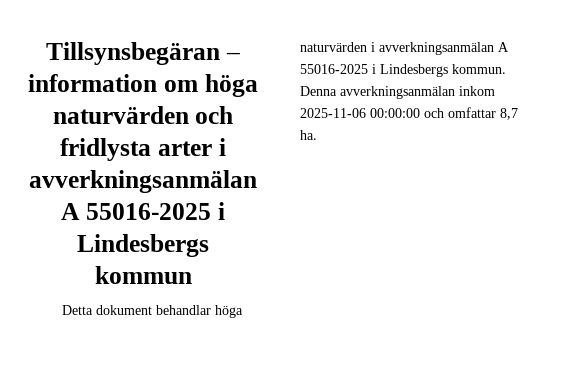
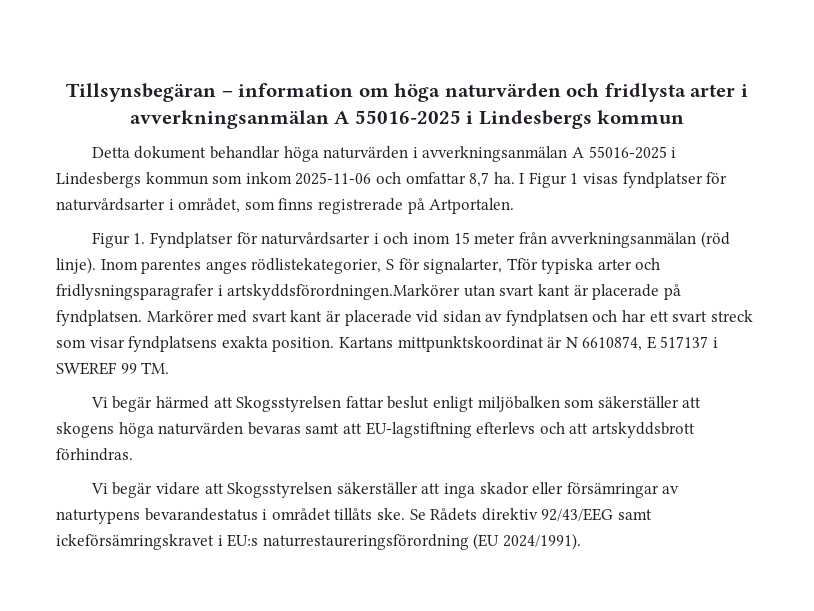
- Detta dokument behandlar höga naturvärden i avverkningsanmälan A 55016-2025 i Lindesbergs kommun. Denna avverkningsanmälan inkom 2025-11-06 00:00:00 och omfattar 8,7 ha.
+ Detta dokument behandlar höga naturvärden i avverkningsanmälan A 55016-2025 i Lindesbergs kommun som inkom 2025-11-06 och omfattar 8,7 ha.
+ I Figur 1 visas fyndplatser för naturvårdsarter i området, som finns registrerade på Artportalen.
+ Figur 1. Fyndplatser för naturvårdsarter i och inom 15 meter från avverkningsanmälan (röd linje). Inom parentes anges rödlistekategorier, S för signalarter, Tför typiska arter och fridlysningsparagrafer i artskyddsförordningen.Markörer utan svart kant är placerade på fyndplatsen. Markörer med svart kant är placerade vid sidan av fyndplatsen och har ett svart streck som visar fyndplatsens exakta position. Kartans mittpunktskoordinat är N 6610874, E 517137 i SWEREF 99 TM.
+ Vi begär härmed att Skogsstyrelsen fattar beslut enligt miljöbalken som säkerställer att skogens höga naturvärden bevaras samt att EU-lagstiftning efterlevs och att artskyddsbrott förhindras.
+ Vi begär vidare att Skogsstyrelsen säkerställer att inga skador eller försämringar av naturtypens bevarandestatus i området tillåts ske. Se Rådets direktiv 92/43/EEG samt ickeförsämringskravet i EU:s naturrestaureringsförordning (EU 2024/1991).

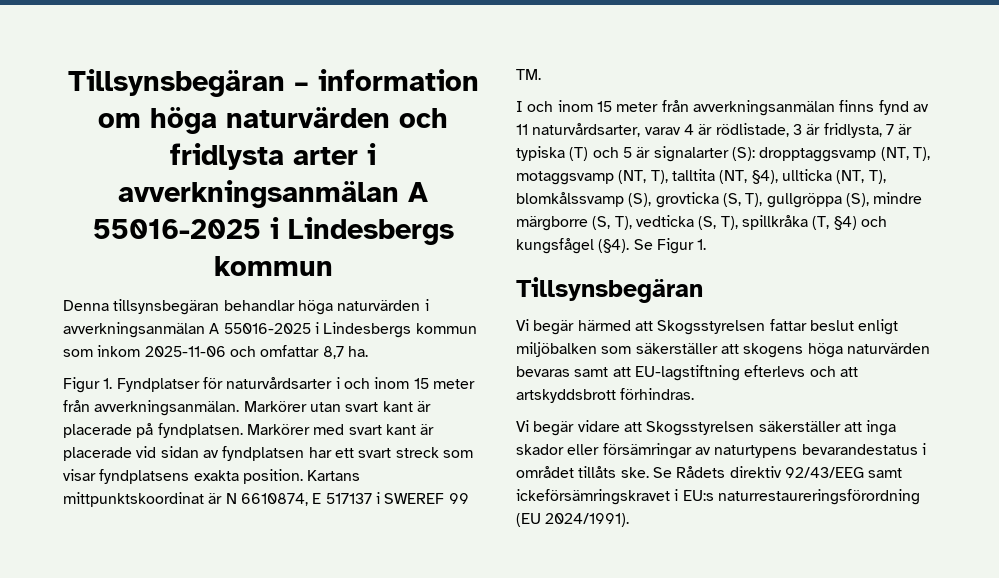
- Detta dokument behandlar höga naturvärden i avverkningsanmälan A 55016-2025 i Lindesbergs kommun som inkom 2025-11-06 och omfattar 8,7 ha. I Figur 1 visas fyndplatser för naturvårdsarter i området, som finns registrerade på Artportalen.
+ Denna tillsynsbegäran behandlar höga naturvärden i avverkningsanmälan A 55016-2025 i Lindesbergs kommun som inkom 2025-11-06 och omfattar 8,7 ha.
- Figur 1. Fyndplatser för naturvårdsarter i och inom 15 meter från avverkningsanmälan (röd linje). Inom parentes anges rödlistekategorier, S för signalarter, Tför typiska arter och fridlysningsparagrafer i artskyddsförordningen.Markörer utan svart kant är placerade på fyndplatsen.
+ Figur 1. Fyndplatser för naturvårdsarter i och inom 15 meter från avverkningsanmälan. Markörer utan svart kant är placerade på fyndplatsen.
- Markörer med svart kant är placerade vid sidan av fyndplatsen och har ett svart streck som visar fyndplatsens exakta position.
+ Markörer med svart kant är placerade vid sidan av fyndplatsen har ett svart streck som visar fyndplatsens exakta position.
+ I och inom 15 meter från avverkningsanmälan finns fynd av 11 naturvårdsarter, varav 4 är rödlistade, 3 är fridlysta, 7 är typiska (T) och 5 är signalarter (S): dropptaggsvamp (NT, T), motaggsvamp (NT, T), talltita (NT, §4), ullticka (NT, T), blomkålssvamp (S), grovticka (S, T), gullgröppa (S), mindre märgborre (S, T), vedticka (S, T), spillkråka (T, §4) och kungsfågel (§4). Se Figur 1.
+ Tillsynsbegäran

